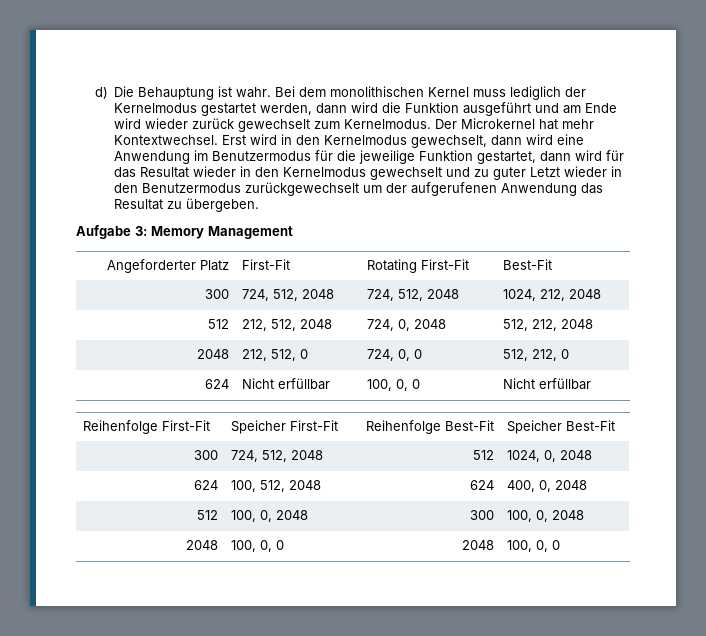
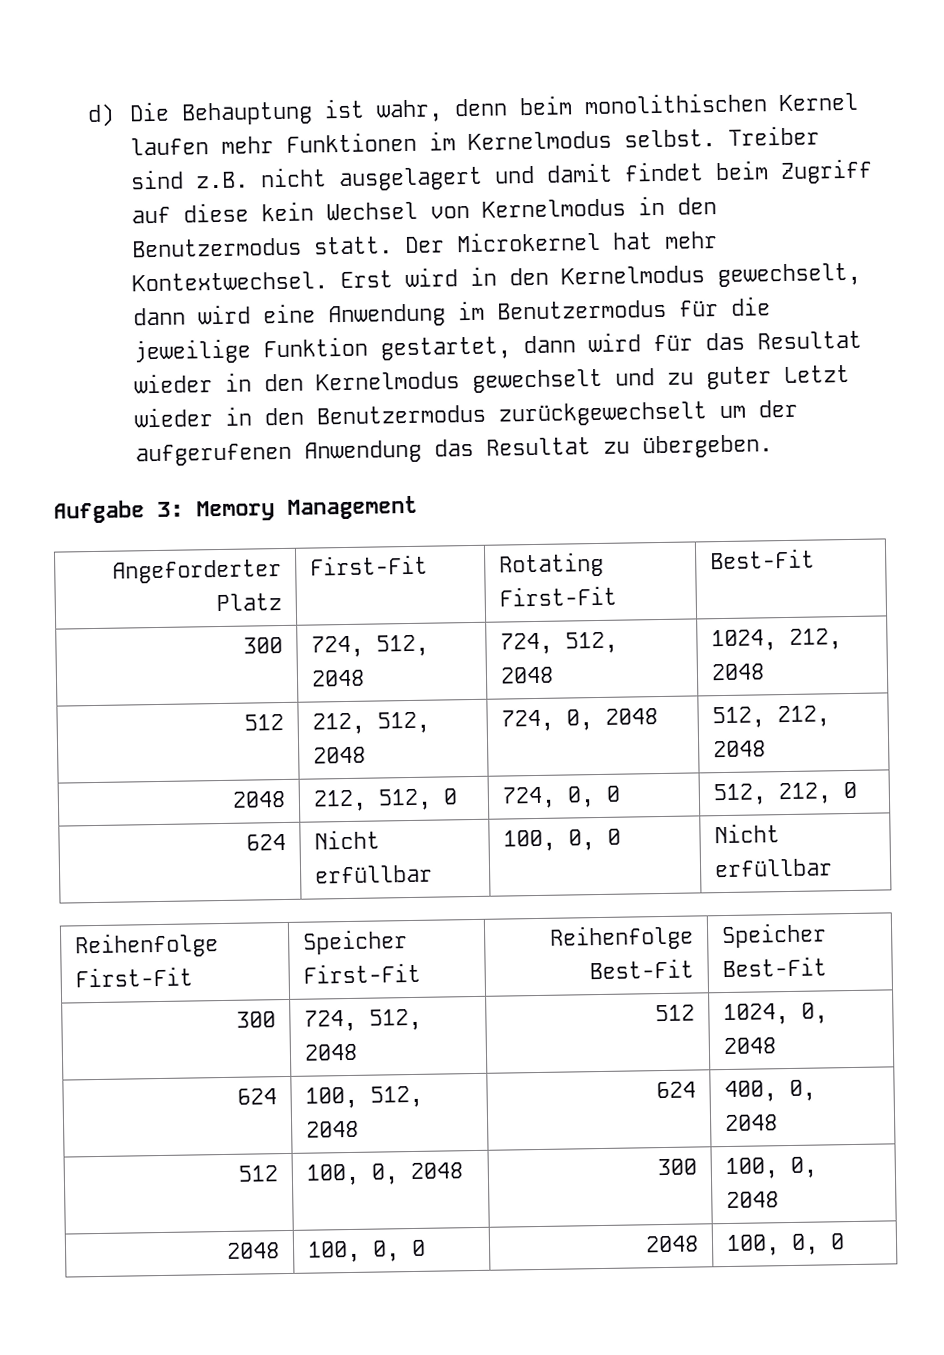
- d) Die Behauptung ist wahr. Bei dem monolithischen Kernel muss lediglich der Kernelmodus gestartet werden, dann wird die Funktion ausgeführt und am Ende wird wieder zurück gewechselt zum Kernelmodus.
+ d) Die Behauptung ist wahr, denn beim monolithischen Kernel laufen mehr Funktionen im Kernelmodus selbst. Treiber sind z.B. nicht ausgelagert und damit findet beim Zugriff auf diese kein Wechsel von Kernelmodus in den Benutzermodus statt.

